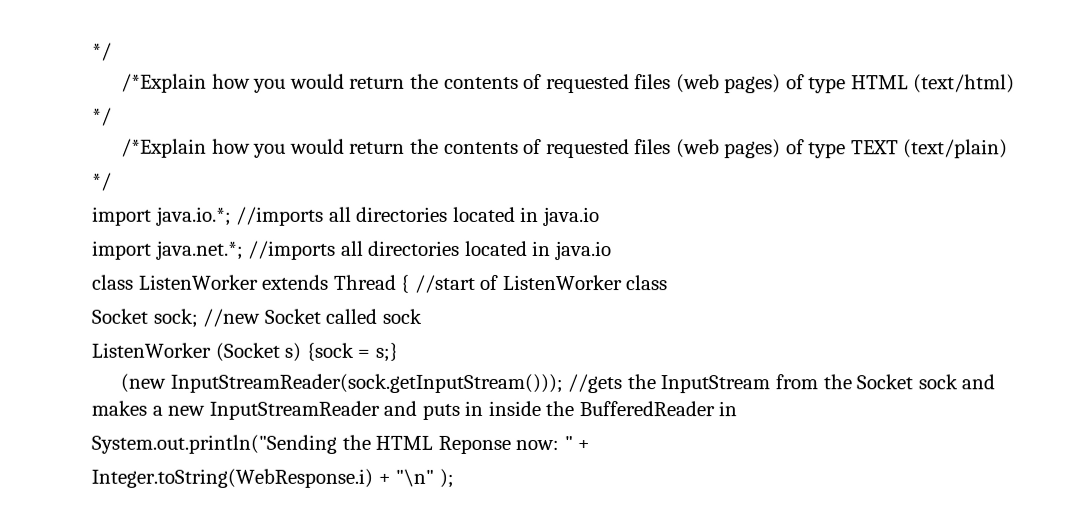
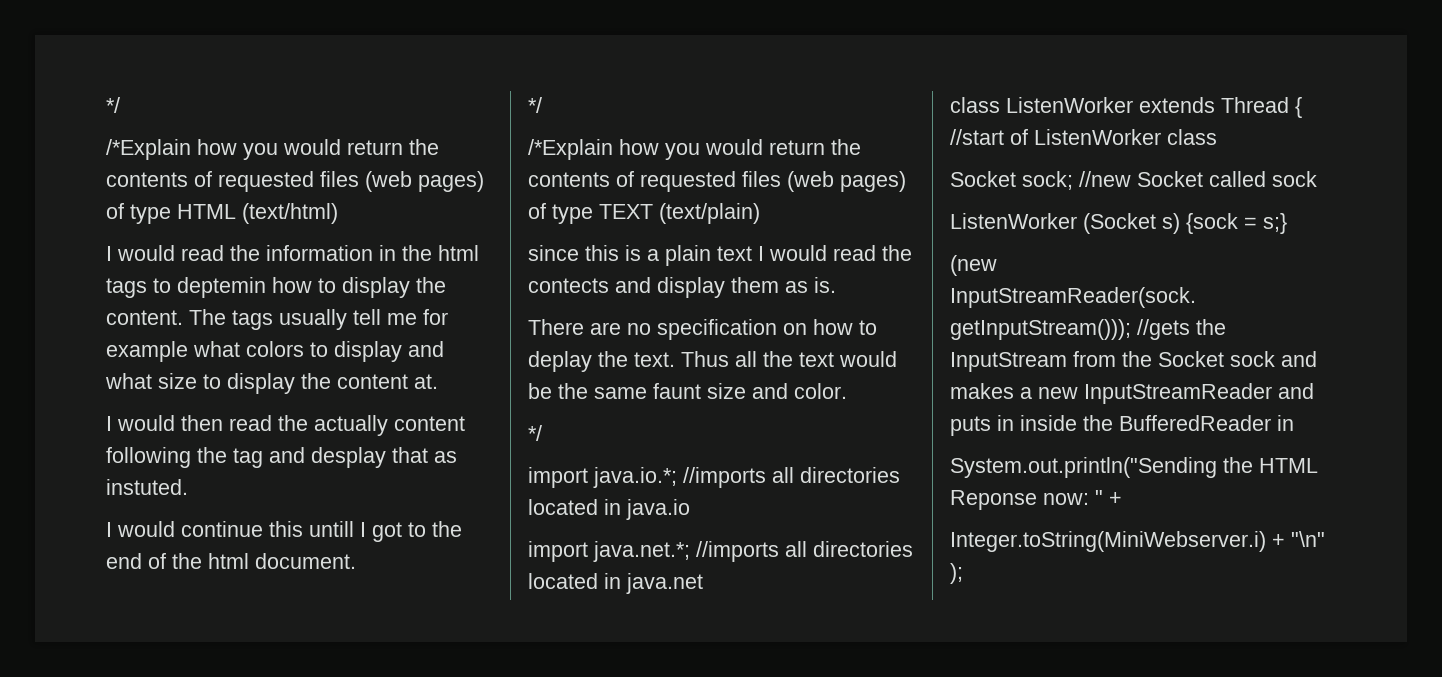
+ I would read the information in the html tags to deptemin how to display the content. The tags usually tell me for example what colors to display and what size to display the content at.
+ I would then read the actually content following the tag and desplay that as instuted.
+ I would continue this untill I got to the end of the html document.
+ since this is a plain text I would read the contects and display them as is.
+ There are no specification on how to deplay the text. Thus all the text would be the same faunt size and color.
- import java.net.*; //imports all directories located in java.io
+ import java.net.*; //imports all directories located in java.net
- Integer.toString(WebResponse.i) + "\n" );
+ Integer.toString(MiniWebserver.i) + "\n" );

